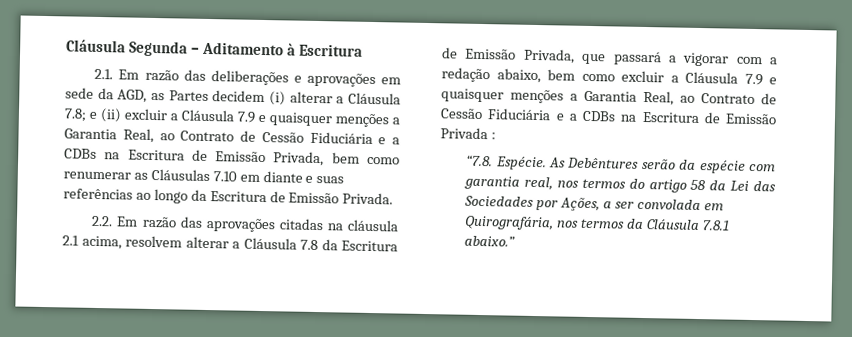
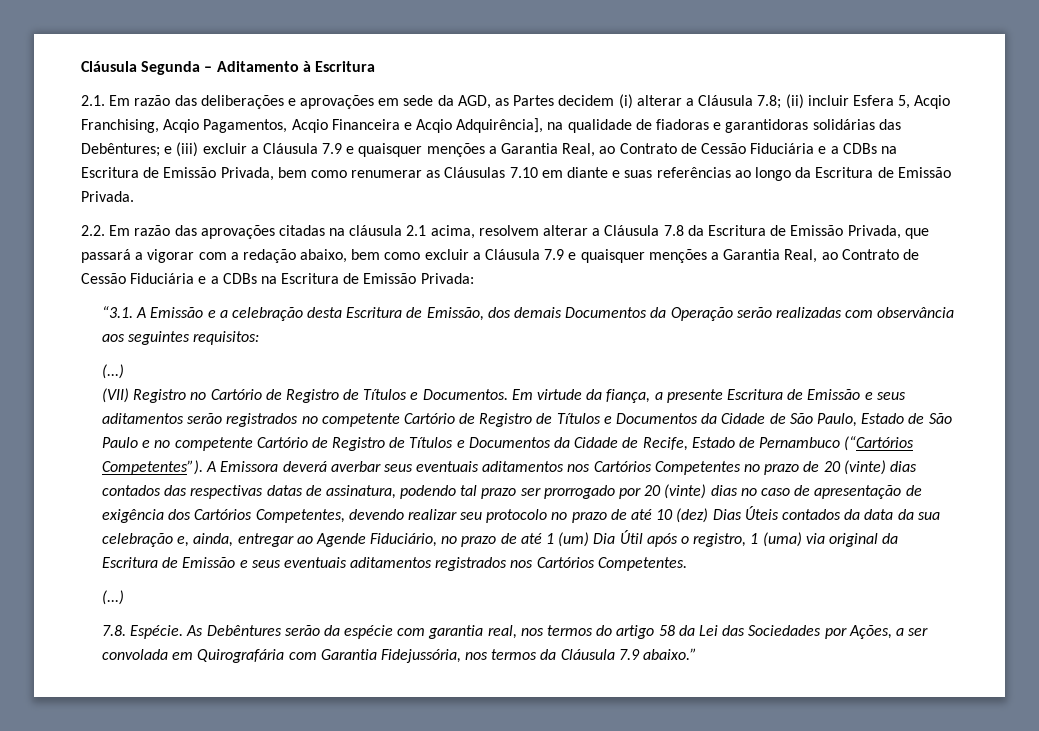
- 2.1. Em razão das deliberações e aprovações em sede da AGD, as Partes decidem (i) alterar a Cláusula 7.8; e (ii) excluir a Cláusula 7.9 e quaisquer menções a Garantia Real, ao Contrato de Cessão Fiduciária e a CDBs na Escritura de Emissão Privada, bem como renumerar as Cláusulas 7.10 em diante e suas referências ao longo da Escritura de Emissão Privada.
+ 2.1. Em razão das deliberações e aprovações em sede da AGD, as Partes decidem (i) alterar a Cláusula 7.8; (ii) incluir Esfera 5, Acqio Franchising, Acqio Pagamentos, Acqio Financeira e Acqio Adquirência], na qualidade de fiadoras e garantidoras solidárias das Debêntures; e (iii) excluir a Cláusula 7.9 e quaisquer menções a Garantia Real, ao Contrato de Cessão Fiduciária e a CDBs na Escritura de Emissão Privada, bem como renumerar as Cláusulas 7.10 em diante e suas referências ao longo da Escritura de Emissão Privada.
- 2.2. Em razão das aprovações citadas na cláusula 2.1 acima, resolvem alterar a Cláusula 7.8 da Escritura de Emissão Privada, que passará a vigorar com a redação abaixo, bem como excluir a Cláusula 7.9 e quaisquer menções a Garantia Real, ao Contrato de Cessão Fiduciária e a CDBs na Escritura de Emissão Privada :
- “7.8. Espécie.
+ 2.2. Em razão das aprovações citadas na cláusula 2.1 acima, resolvem alterar a Cláusula 7.8 da Escritura de Emissão Privada, que passará a vigorar com a redação abaixo, bem como excluir a Cláusula 7.9 e quaisquer menções a Garantia Real, ao Contrato de Cessão Fiduciária e a CDBs na Escritura de Emissão Privada:
+ “3.1. A Emissão e a celebração desta Escritura de Emissão, dos demais Documentos da Operação serão realizadas com observância aos seguintes requisitos:
+ (...)
+ (VII) Registro no Cartório de Registro de Títulos e Documentos. Em virtude da fiança, a presente Escritura de Emissão e seus aditamentos serão registrados no competente Cartório de Registro de Títulos e Documentos da Cidade de São Paulo, Estado de São Paulo e no competente Cartório de Registro de Títulos e Documentos da Cidade de Recife, Estado de Pernambuco (“Cartórios Competentes”). A Emissora deverá averbar seus eventuais aditamentos nos Cartórios Competentes no prazo de 20 (vinte) dias contados das respectivas datas de assinatura, podendo tal prazo ser prorrogado por 20 (vinte) dias no caso de apresentação de exigência dos Cartórios Competentes, devendo realizar seu protocolo no prazo de até 10 (dez) Dias Úteis contados da data da sua celebração e, ainda, entregar ao Agende Fiduciário, no prazo de até 1 (um) Dia Útil após o registro, 1 (uma) via original da Escritura de Emissão e seus eventuais aditamentos registrados nos Cartórios Competentes.
+ (...)
+ 7.8. Espécie.
- As Debêntures serão da espécie com garantia real, nos termos do artigo 58 da Lei das Sociedades por Ações, a ser convolada em Quirografária, nos termos da Cláusula 7.8.1 abaixo.”
+ As Debêntures serão da espécie com garantia real, nos termos do artigo 58 da Lei das Sociedades por Ações, a ser convolada em Quirografária com Garantia Fidejussória, nos termos da Cláusula 7.9 abaixo.”

